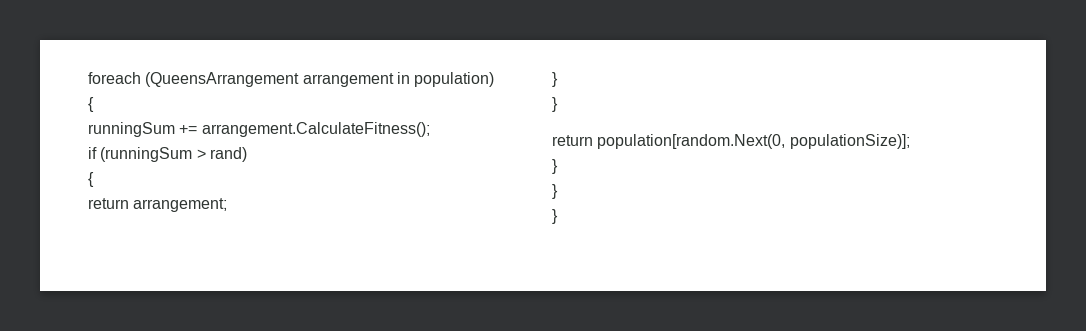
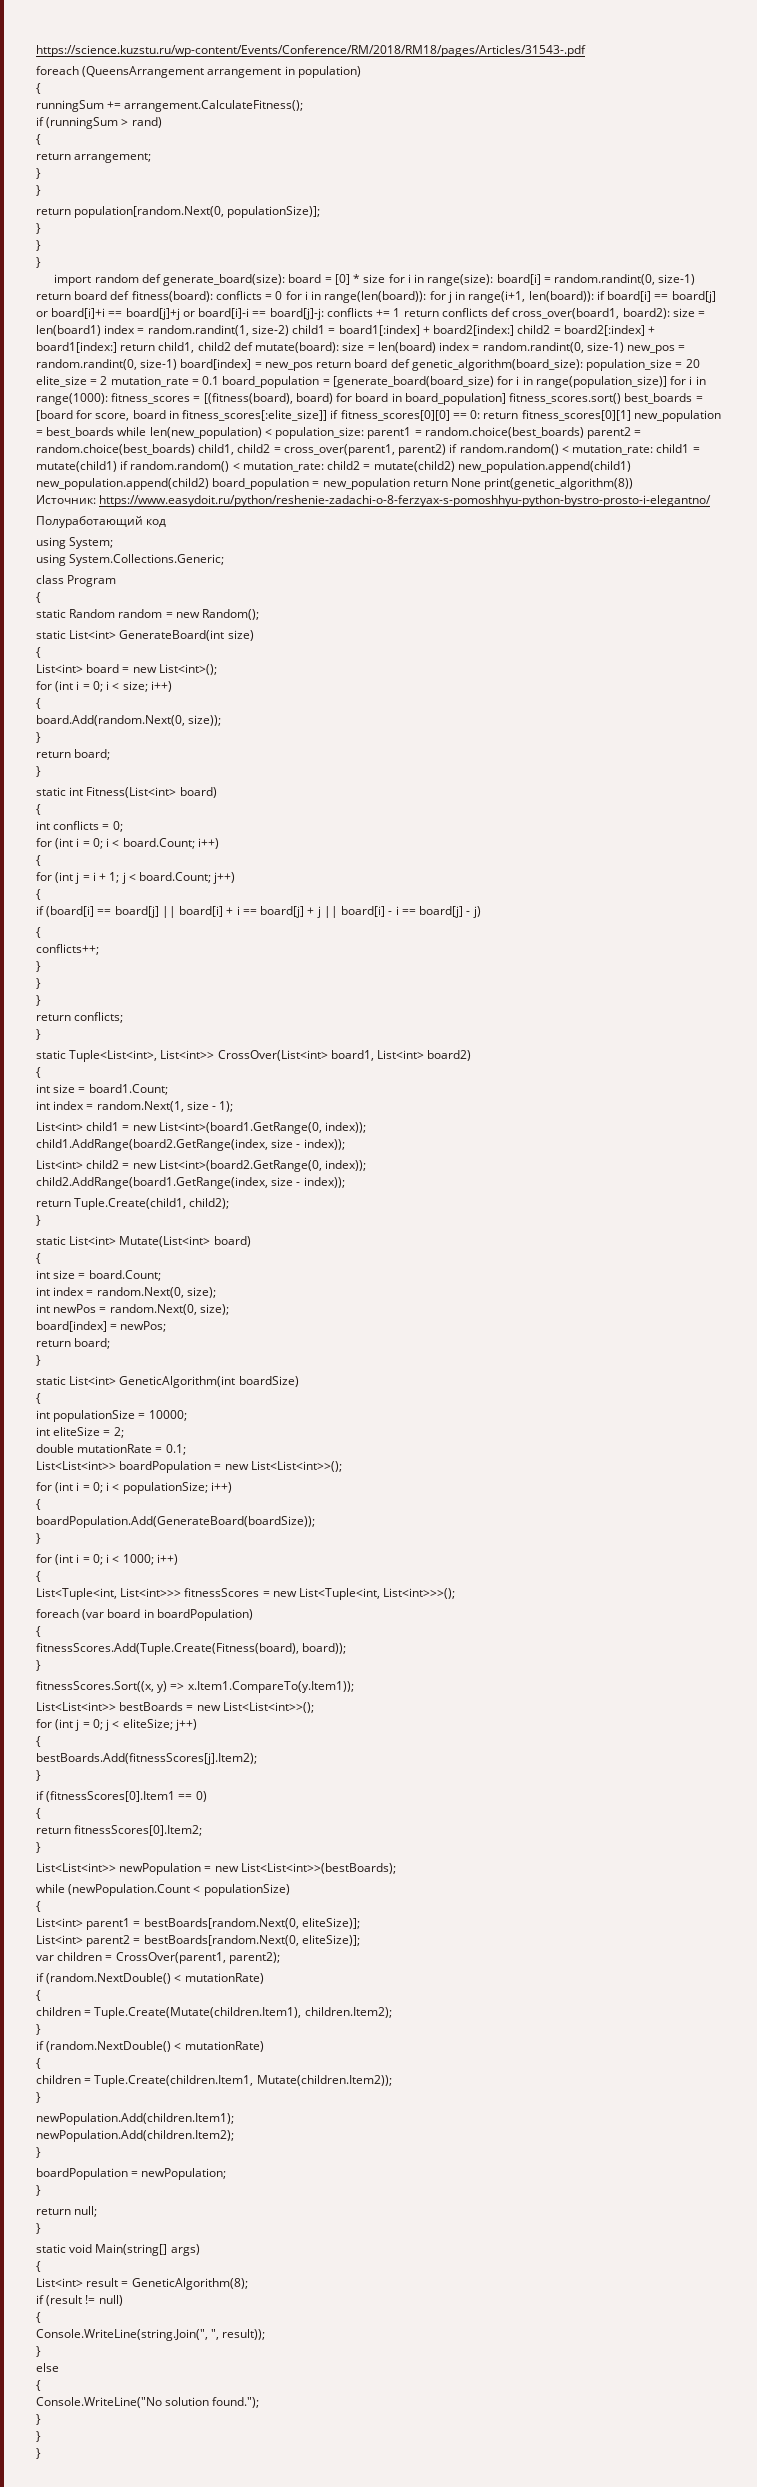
+ https://science.kuzstu.ru/wp-content/Events/Conference/RM/2018/RM18/pages/Articles/31543-.pdf
+ import random def generate_board(size): board = [0] * size for i in range(size): board[i] = random.randint(0, size-1) return board def fitness(board): conflicts = 0 for i in range(len(board)): for j in range(i+1, len(board)): if board[i] == board[j] or board[i]+i == board[j]+j or board[i]-i == board[j]-j: conflicts += 1 return conflicts def cross_over(board1, board2): size = len(board1) index = random.randint(1, size-2) child1 = board1[:index] + board2[index:] child2 = board2[:index] + board1[index:] return child1, child2 def mutate(board): size = len(board) index = random.randint(0, size-1) new_pos = random.randint(0, size-1) board[index] = new_pos return board def genetic_algorithm(board_size): population_size = 20 elite_size = 2 mutation_rate = 0.1 board_population = [generate_board(board_size) for i in range(population_size)] for i in range(1000): fitness_scores = [(fitness(board), board) for board in board_population] fitness_scores.sort() best_boards = [board for score, board in fitness_scores[:elite_size]] if fitness_scores[0][0] == 0: return fitness_scores[0][1] new_population = best_boards while len(new_population) < population_size: parent1 = random.choice(best_boards) parent2 = random.choice(best_boards) child1, child2 = cross_over(parent1, parent2) if random.random() < mutation_rate: child1 = mutate(child1) if random.random() < mutation_rate: child2 = mutate(child2) new_population.append(child1) new_population.append(child2) board_population = new_population return None print(genetic_algorithm(8))
+ Источник: https://www.easydoit.ru/python/reshenie-zadachi-o-8-ferzyax-s-pomoshhyu-python-bystro-prosto-i-elegantno/
+ Полуработающий код
+ using System;
+ using System.Collections.Generic;
+ class Program
+ {
+ static Random random = new Random();
+ static List<int> GenerateBoard(int size)
+ {
+ List<int> board = new List<int>();
+ for (int i = 0; i < size; i++)
+ {
+ board.Add(random.Next(0, size));
+ }
+ return board;
+ }
+ static int Fitness(List<int> board)
+ {
+ int conflicts = 0;
+ for (int i = 0; i < board.Count; i++)
+ {
+ for (int j = i + 1; j < board.Count; j++)
+ {
+ if (board[i] == board[j] || board[i] + i == board[j] + j || board[i] - i == board[j] - j)
+ {
+ conflicts++;
+ }
+ }
+ }
+ return conflicts;
+ }
+ static Tuple<List<int>, List<int>> CrossOver(List<int> board1, List<int> board2)
+ {
+ int size = board1.Count;
+ int index = random.Next(1, size - 1);
+ List<int> child1 = new List<int>(board1.GetRange(0, index));
+ child1.AddRange(board2.GetRange(index, size - index));
+ List<int> child2 = new List<int>(board2.GetRange(0, index));
+ child2.AddRange(board1.GetRange(index, size - index));
+ return Tuple.Create(child1, child2);
+ }
+ static List<int> Mutate(List<int> board)
+ {
+ int size = board.Count;
+ int index = random.Next(0, size);
+ int newPos = random.Next(0, size);
+ board[index] = newPos;
+ return board;
+ }
+ static List<int> GeneticAlgorithm(int boardSize)
+ {
+ int populationSize = 10000;
+ int eliteSize = 2;
+ double mutationRate = 0.1;
+ List<List<int>> boardPopulation = new List<List<int>>();
+ for (int i = 0; i < populationSize; i++)
+ {
+ boardPopulation.Add(GenerateBoard(boardSize));
+ }
+ for (int i = 0; i < 1000; i++)
+ {
+ List<Tuple<int, List<int>>> fitnessScores = new List<Tuple<int, List<int>>>();
+ foreach (var board in boardPopulation)
+ {
+ fitnessScores.Add(Tuple.Create(Fitness(board), board));
+ }
+ fitnessScores.Sort((x, y) => x.Item1.CompareTo(y.Item1));
+ List<List<int>> bestBoards = new List<List<int>>();
+ for (int j = 0; j < eliteSize; j++)
+ {
+ bestBoards.Add(fitnessScores[j].Item2);
+ }
+ if (fitnessScores[0].Item1 == 0)
+ {
+ return fitnessScores[0].Item2;
+ }
+ List<List<int>> newPopulation = new List<List<int>>(bestBoards);
+ while (newPopulation.Count < populationSize)
+ {
+ List<int> parent1 = bestBoards[random.Next(0, eliteSize)];
+ List<int> parent2 = bestBoards[random.Next(0, eliteSize)];
+ var children = CrossOver(parent1, parent2);
+ if (random.NextDouble() < mutationRate)
+ {
+ children = Tuple.Create(Mutate(children.Item1), children.Item2);
+ }
+ if (random.NextDouble() < mutationRate)
+ {
+ children = Tuple.Create(children.Item1, Mutate(children.Item2));
+ }
+ newPopulation.Add(children.Item1);
+ newPopulation.Add(children.Item2);
+ }
+ boardPopulation = newPopulation;
+ }
+ return null;
+ }
+ static void Main(string[] args)
+ {
+ List<int> result = GeneticAlgorithm(8);
+ if (result != null)
+ {
+ Console.WriteLine(string.Join(", ", result));
+ }
+ else
+ {
+ Console.WriteLine("No solution found.");
+ }
+ }
+ }

